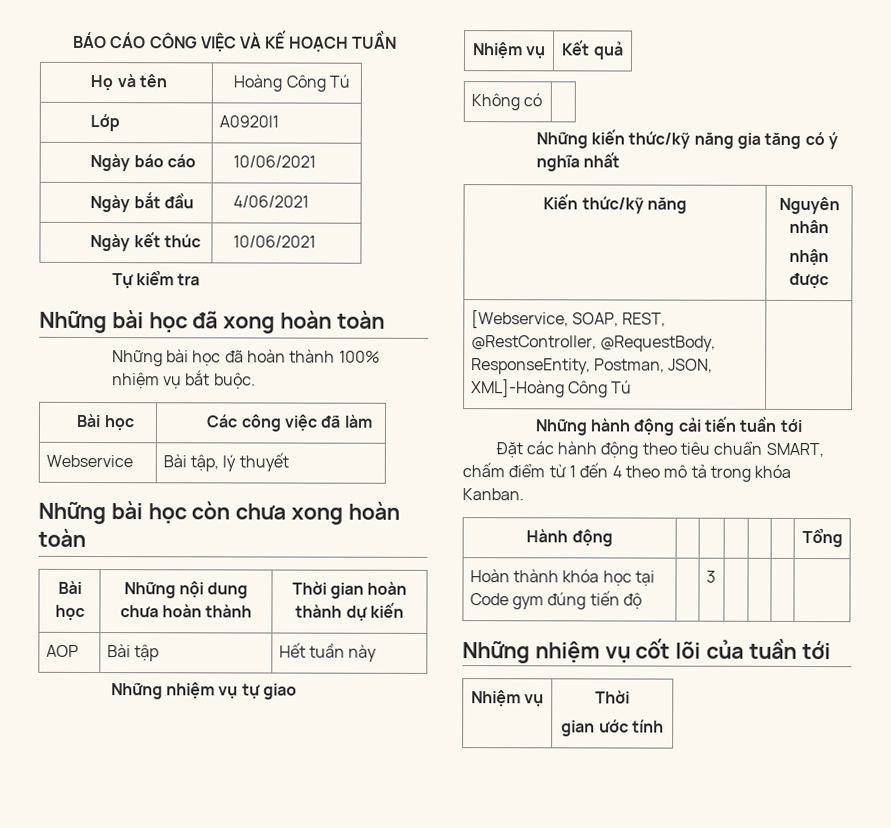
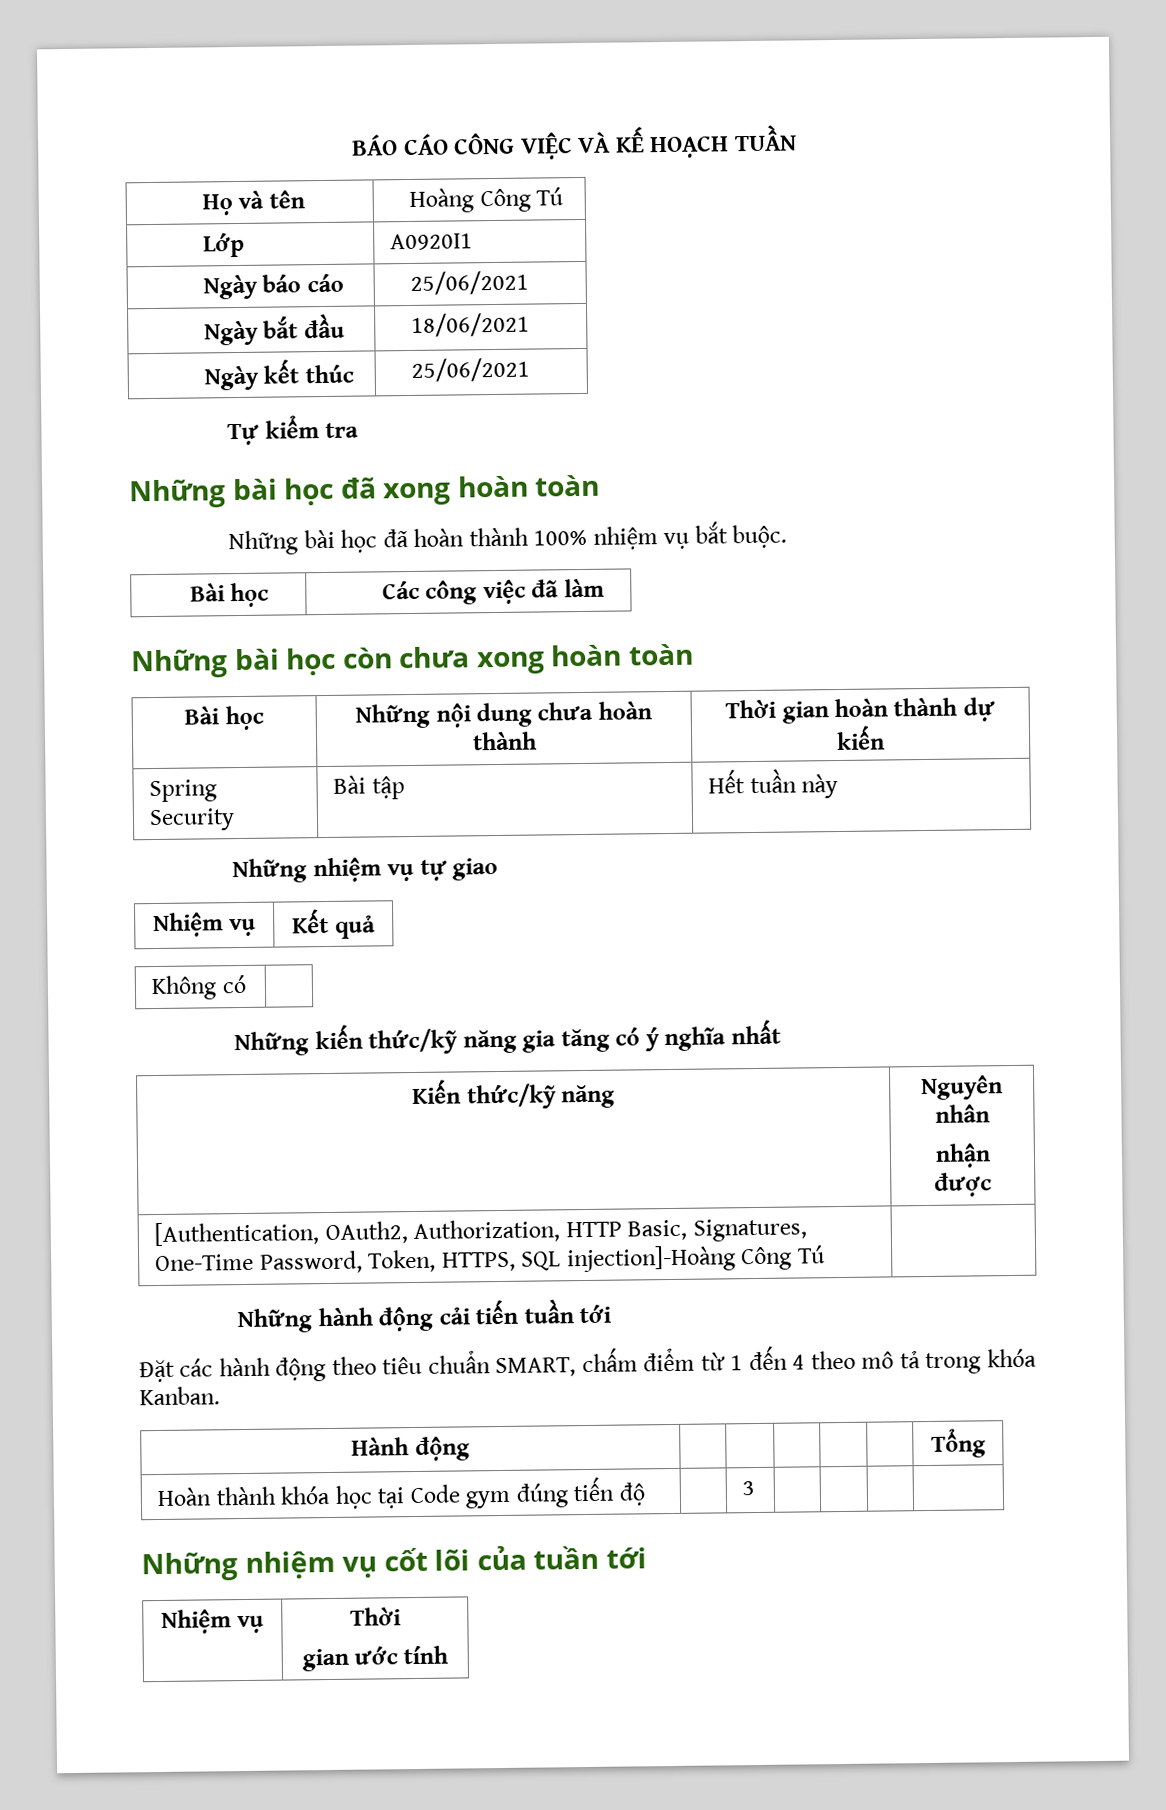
- Ngày báo cáo | 10/06/2021
+ Ngày báo cáo | 25/06/2021
- Ngày bắt đầu | 4/06/2021
+ Ngày bắt đầu | 18/06/2021
- Ngày kết thúc | 10/06/2021
+ Ngày kết thúc | 25/06/2021
- Webservice | Bài tập, lý thuyết
- AOP | Bài tập | Hết tuần này
+ Spring Security | Bài tập | Hết tuần này
- [Webservice, SOAP, REST, @RestController, @RequestBody, ResponseEntity, Postman, JSON, XML]-Hoàng Công Tú |
+ [Authentication, OAuth2, Authorization, HTTP Basic, Signatures, One-Time Password, Token, HTTPS, SQL injection]-Hoàng Công Tú |

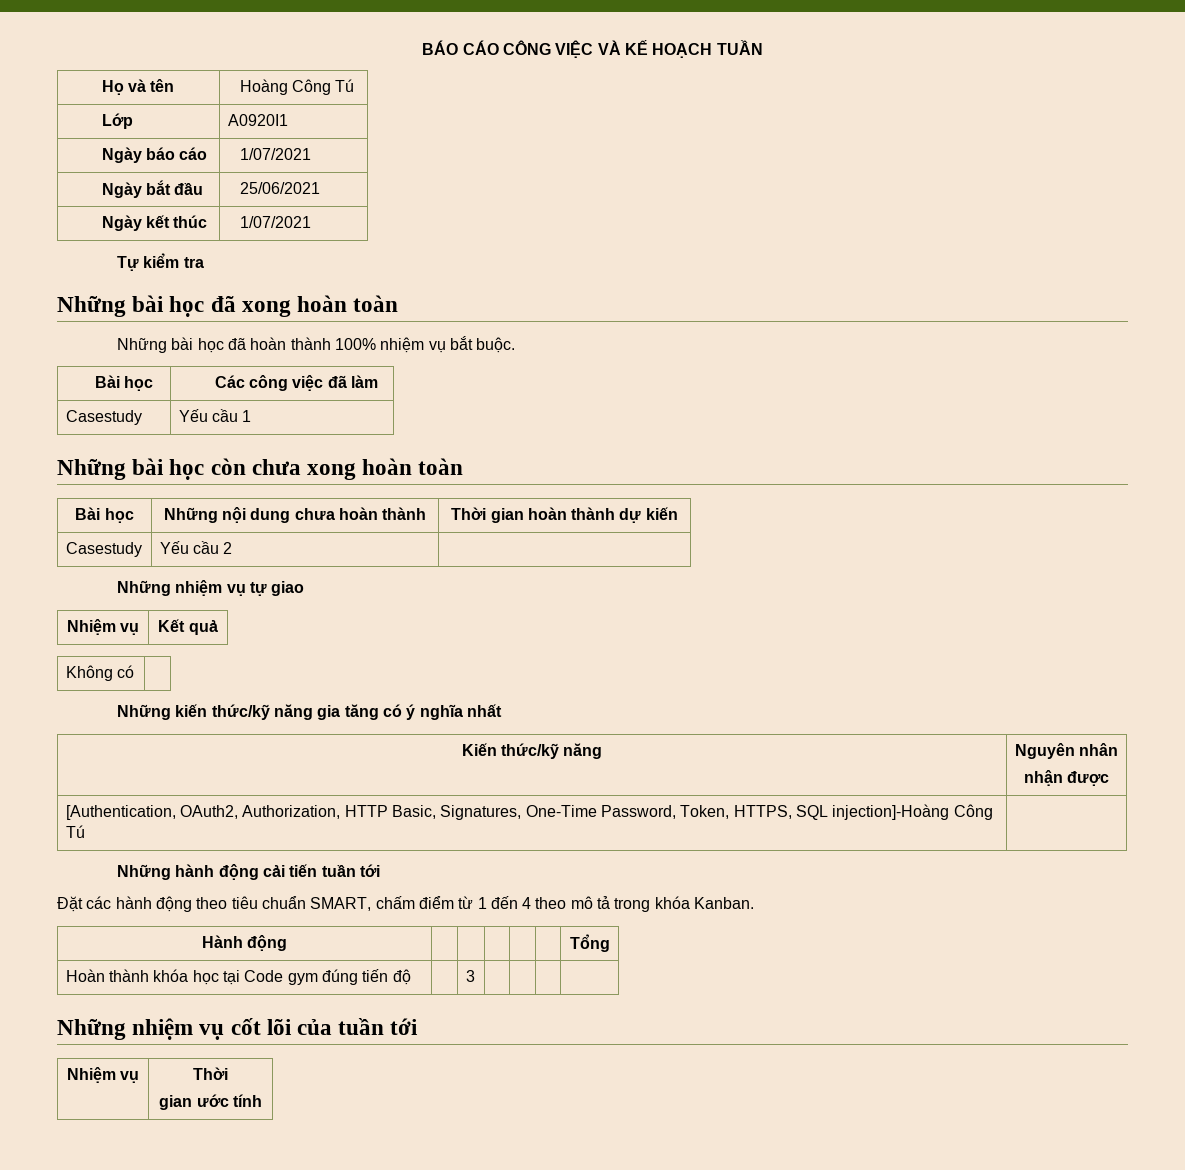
- Ngày báo cáo | 25/06/2021
+ Ngày báo cáo | 1/07/2021
- Ngày bắt đầu | 18/06/2021
+ Ngày bắt đầu | 25/06/2021
- Ngày kết thúc | 25/06/2021
+ Ngày kết thúc | 1/07/2021
+ Casestudy | Yếu cầu 1
- Spring Security | Bài tập | Hết tuần này
+ Casestudy | Yếu cầu 2 |

